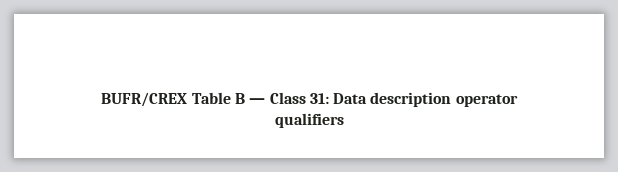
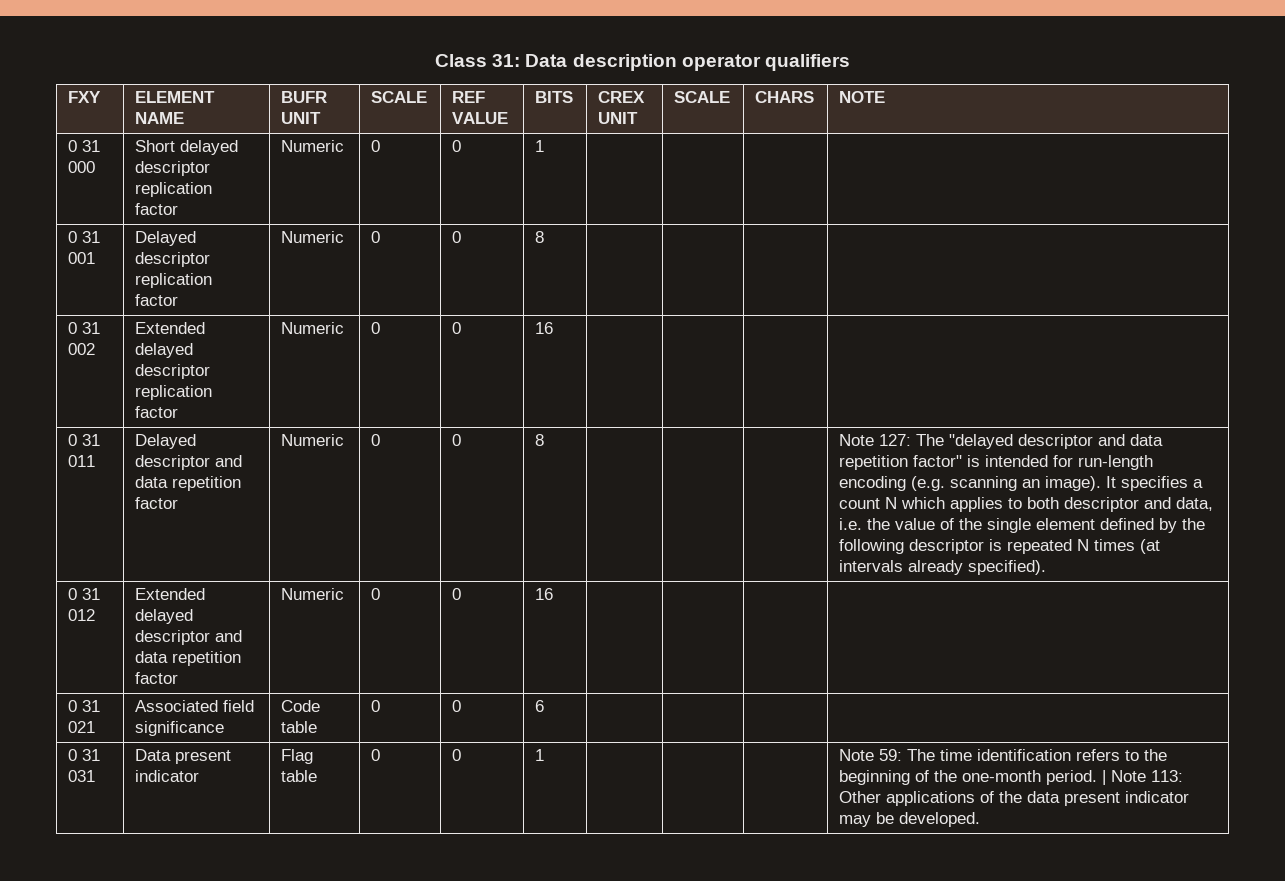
- BUFR/CREX Table B — Class 31: Data description operator qualifiers
+ Class 31: Data description operator qualifiers
+ FXY | ELEMENT NAME | BUFR UNIT | SCALE | REF VALUE | BITS | CREX UNIT | SCALE | CHARS | NOTE
+ 0 31 000 | Short delayed descriptor replication factor | Numeric | 0 | 0 | 1 | | | |
+ 0 31 001 | Delayed descriptor replication factor | Numeric | 0 | 0 | 8 | | | |
+ 0 31 002 | Extended delayed descriptor replication factor | Numeric | 0 | 0 | 16 | | | |
+ 0 31 011 | Delayed descriptor and data repetition factor | Numeric | 0 | 0 | 8 | | | | Note 127: The "delayed descriptor and data repetition factor" is intended for run-length encoding (e.g. scanning an image). It specifies a count N which applies to both descriptor and data, i.e. the value of the single element defined by the following descriptor is repeated N times (at intervals already specified).
+ 0 31 012 | Extended delayed descriptor and data repetition factor | Numeric | 0 | 0 | 16 | | | |
+ 0 31 021 | Associated field significance | Code table | 0 | 0 | 6 | | | |
+ 0 31 031 | Data present indicator | Flag table | 0 | 0 | 1 | | | | Note 59: The time identification refers to the beginning of the one-month period. | Note 113: Other applications of the data present indicator may be developed.

